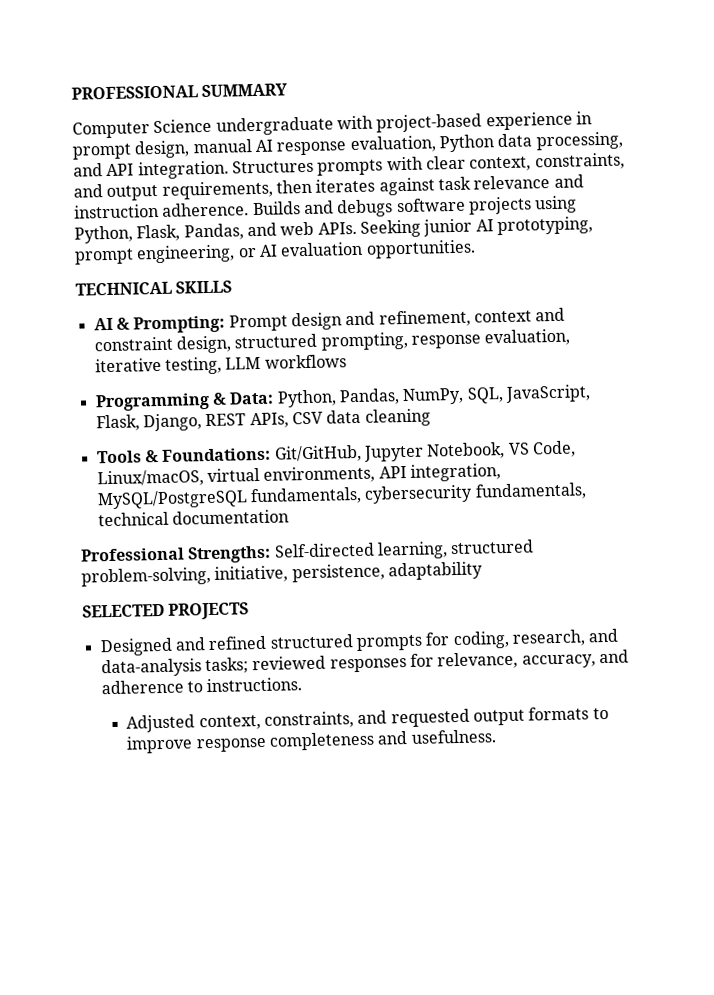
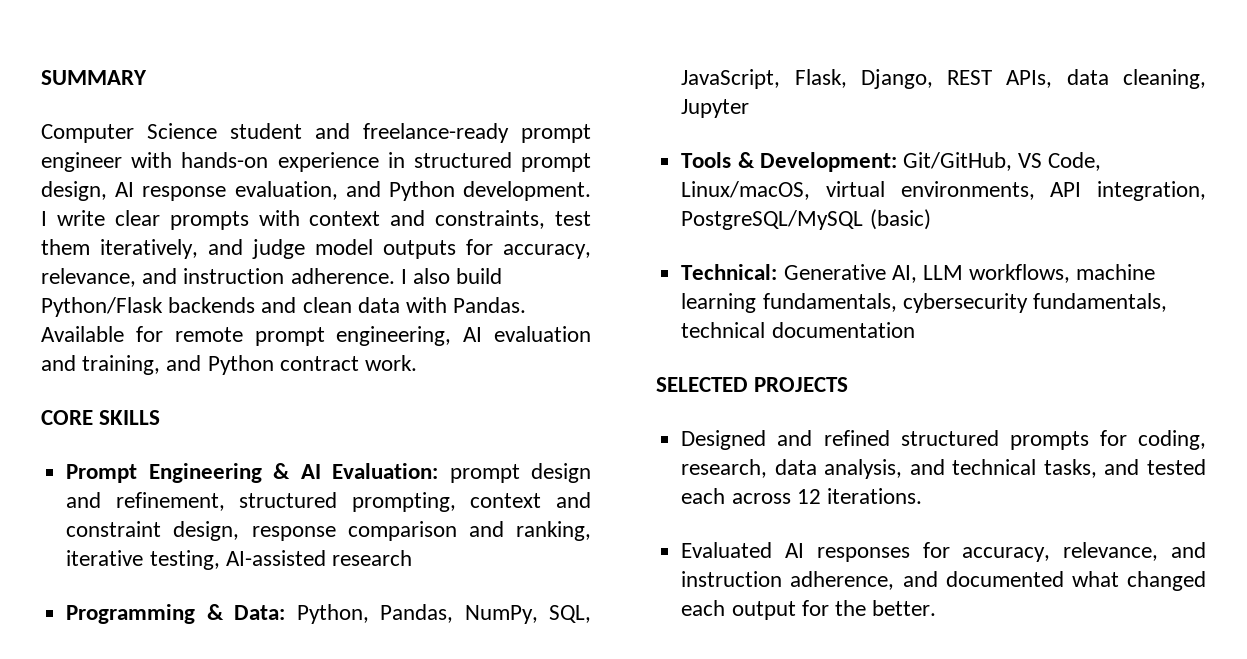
- PROFESSIONAL SUMMARY
+ SUMMARY
- Computer Science undergraduate with project-based experience in prompt design, manual AI response evaluation, Python data processing, and API integration. Structures prompts with clear context, constraints, and output requirements, then iterates against task relevance and instruction adherence. Builds and debugs software projects using Python, Flask, Pandas, and web APIs. Seeking junior AI prototyping, prompt engineering, or AI evaluation opportunities.
- TECHNICAL SKILLS
- AI & Prompting: Prompt design and refinement, context and constraint design, structured prompting, response evaluation, iterative testing, LLM workflows
+ Computer Science student and freelance-ready prompt engineer with hands-on experience in structured prompt design, AI response evaluation, and Python development. I write clear prompts with context and constraints, test them iteratively, and judge model outputs for accuracy, relevance, and instruction adherence. I also build Python/Flask backends and clean data with Pandas. Available for remote prompt engineering, AI evaluation and training, and Python contract work.
+ CORE SKILLS
+ Prompt Engineering & AI Evaluation: prompt design and refinement, structured prompting, context and constraint design, response comparison and ranking, iterative testing, AI-assisted research
- Programming & Data: Python, Pandas, NumPy, SQL, JavaScript, Flask, Django, REST APIs, CSV data cleaning
+ Programming & Data: Python, Pandas, NumPy, SQL, JavaScript, Flask, Django, REST APIs, data cleaning, Jupyter
- Tools & Foundations: Git/GitHub, Jupyter Notebook, VS Code, Linux/macOS, virtual environments, API integration, MySQL/PostgreSQL fundamentals, cybersecurity fundamentals, technical documentation
+ Tools & Development: Git/GitHub, VS Code, Linux/macOS, virtual environments, API integration, PostgreSQL/MySQL (basic)
+ Technical: Generative AI, LLM workflows, machine learning fundamentals, cybersecurity fundamentals, technical documentation
- Professional Strengths: Self-directed learning, structured problem-solving, initiative, persistence, adaptability
- Designed and refined structured prompts for coding, research, and data-analysis tasks; reviewed responses for relevance, accuracy, and adherence to instructions.
- Adjusted context, constraints, and requested output formats to improve response completeness and usefulness.
+ Designed and refined structured prompts for coding, research, data analysis, and technical tasks, and tested each across 12 iterations.
+ Evaluated AI responses for accuracy, relevance, and instruction adherence, and documented what changed each output for the better.

